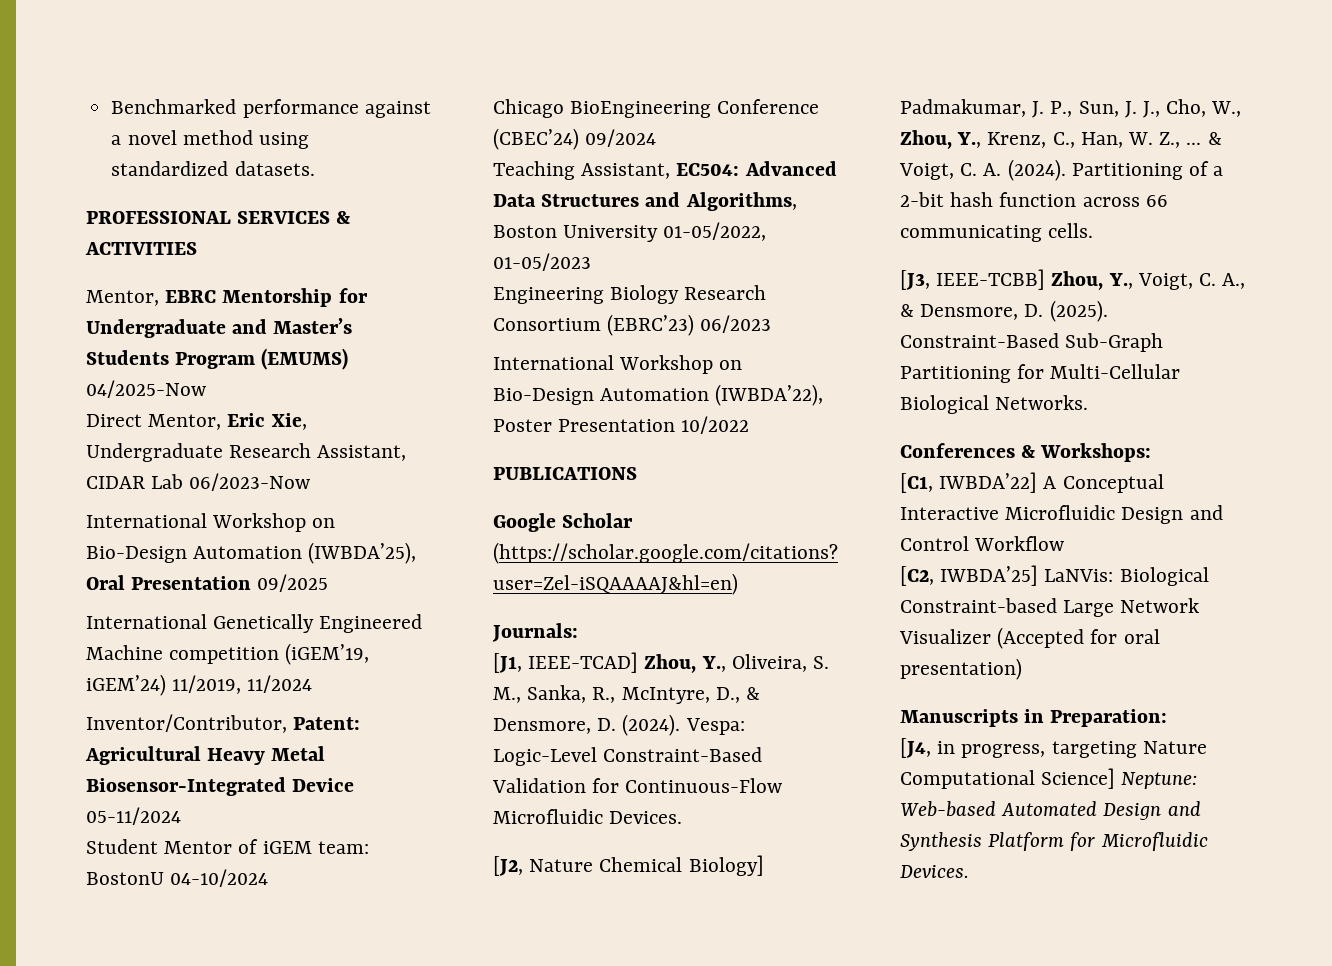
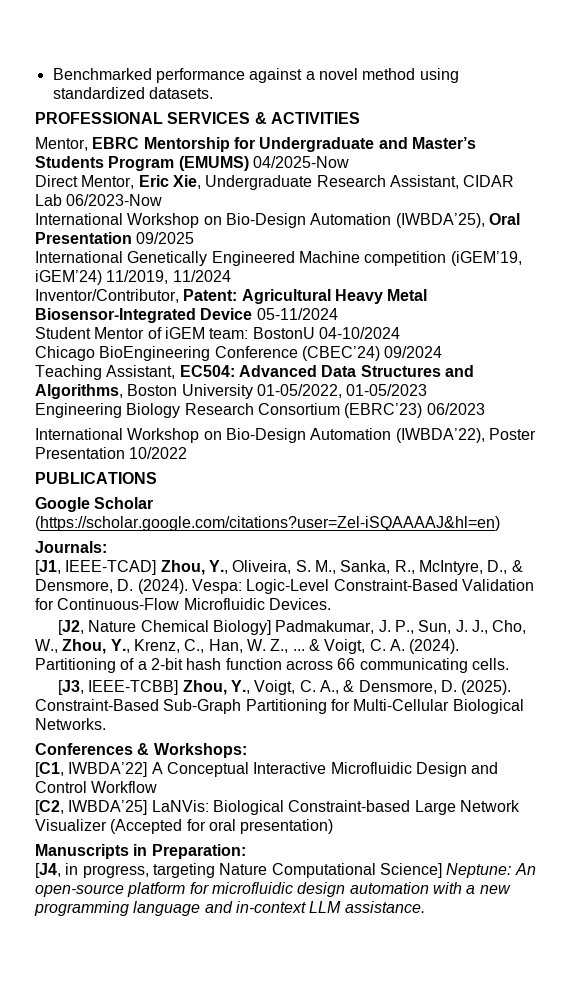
- [J4, in progress, targeting Nature Computational Science] Neptune: Web-based Automated Design and Synthesis Platform for Microfluidic Devices.
+ [J4, in progress, targeting Nature Computational Science] Neptune: An open-source platform for microfluidic design automation with a new programming language and in-context LLM assistance.

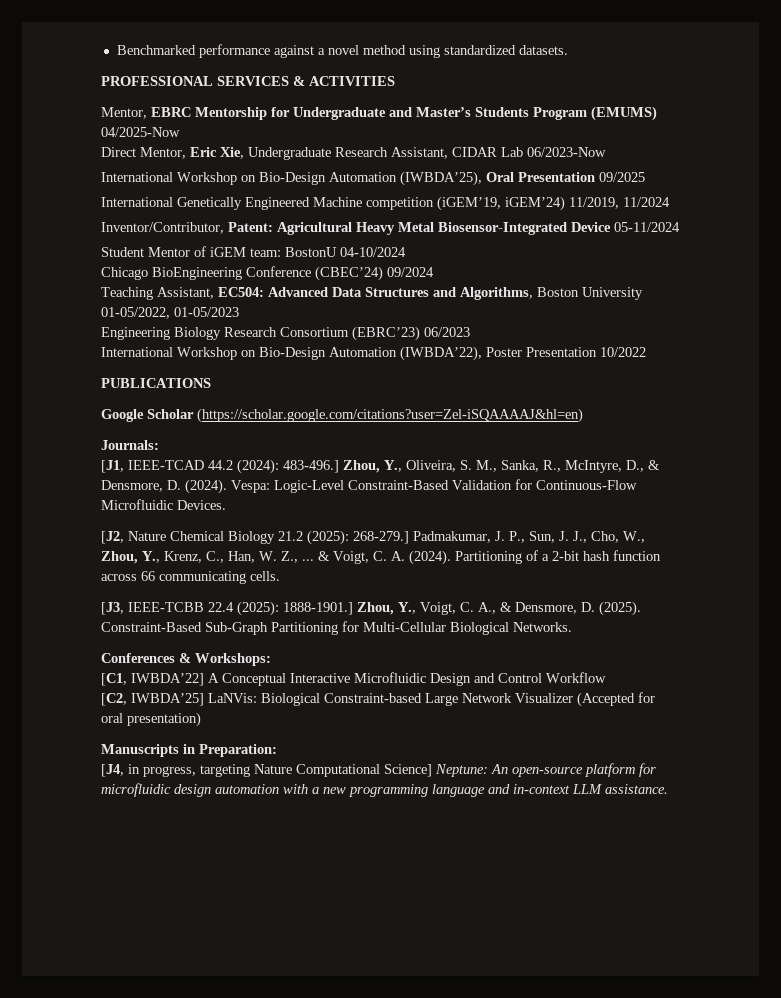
- [J1, IEEE-TCAD] Zhou, Y., Oliveira, S. M., Sanka, R., McIntyre, D., & Densmore, D. (2024).
+ [J1, IEEE-TCAD 44.2 (2024): 483-496.] Zhou, Y., Oliveira, S. M., Sanka, R., McIntyre, D., & Densmore, D. (2024).
- [J2, Nature Chemical Biology] Padmakumar, J. P., Sun, J. J., Cho, W., Zhou, Y., Krenz, C., Han, W. Z., ...
+ [J2, Nature Chemical Biology 21.2 (2025): 268-279.] Padmakumar, J. P., Sun, J. J., Cho, W., Zhou, Y., Krenz, C., Han, W. Z., ...
- [J3, IEEE-TCBB] Zhou, Y., Voigt, C. A., & Densmore, D. (2025).
+ [J3, IEEE-TCBB 22.4 (2025): 1888-1901.] Zhou, Y., Voigt, C. A., & Densmore, D. (2025).

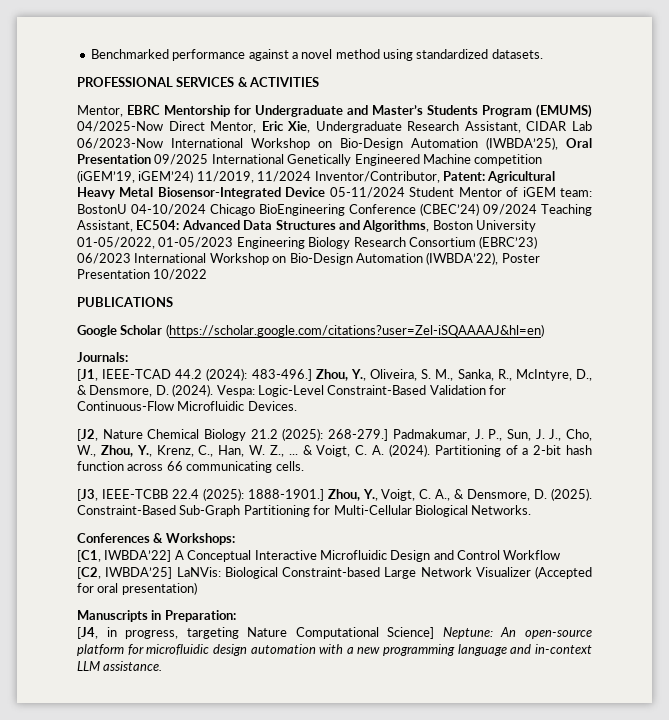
- Mentor, EBRC Mentorship for Undergraduate and Master’s Students Program (EMUMS) 04/2025-Now
- Direct Mentor, Eric Xie, Undergraduate Research Assistant, CIDAR Lab 06/2023-Now
- International Workshop on Bio-Design Automation (IWBDA’25), Oral Presentation 09/2025
- International Genetically Engineered Machine competition (iGEM’19, iGEM’24) 11/2019, 11/2024
- Inventor/Contributor, Patent:
+ Mentor, EBRC Mentorship for Undergraduate and Master’s Students Program (EMUMS) 04/2025-Now Direct Mentor, Eric Xie, Undergraduate Research Assistant, CIDAR Lab 06/2023-Now International Workshop on Bio-Design Automation (IWBDA’25), Oral Presentation 09/2025 International Genetically Engineered Machine competition (iGEM’19, iGEM’24) 11/2019, 11/2024 Inventor/Contributor, Patent:
- Agricultural Heavy Metal Biosensor-Integrated Device 05-11/2024
- Student Mentor of iGEM team:
+ Agricultural Heavy Metal Biosensor-Integrated Device 05-11/2024 Student Mentor of iGEM team:
- BostonU 04-10/2024
- Chicago BioEngineering Conference (CBEC’24) 09/2024
- Teaching Assistant, EC504:
+ BostonU 04-10/2024 Chicago BioEngineering Conference (CBEC’24) 09/2024 Teaching Assistant, EC504:
- Advanced Data Structures and Algorithms, Boston University 01-05/2022, 01-05/2023
- Engineering Biology Research Consortium (EBRC’23) 06/2023
- International Workshop on Bio-Design Automation (IWBDA’22), Poster Presentation 10/2022
+ Advanced Data Structures and Algorithms, Boston University 01-05/2022, 01-05/2023 Engineering Biology Research Consortium (EBRC’23) 06/2023 International Workshop on Bio-Design Automation (IWBDA’22), Poster Presentation 10/2022

